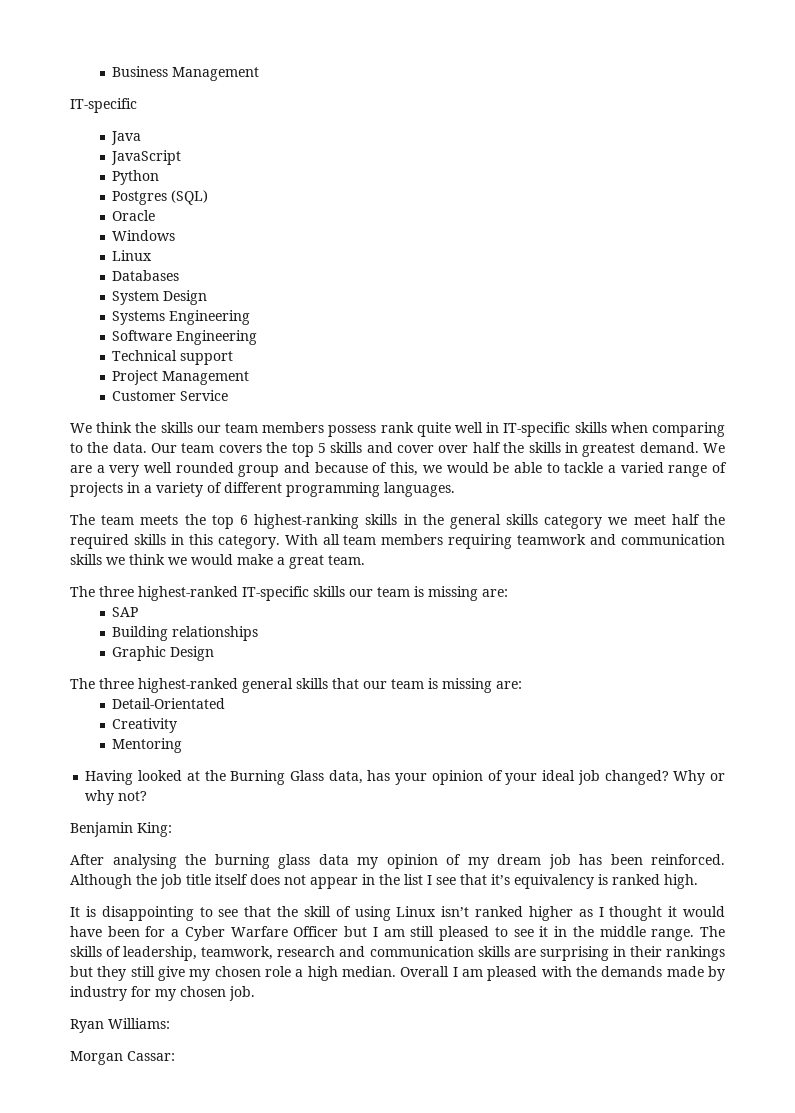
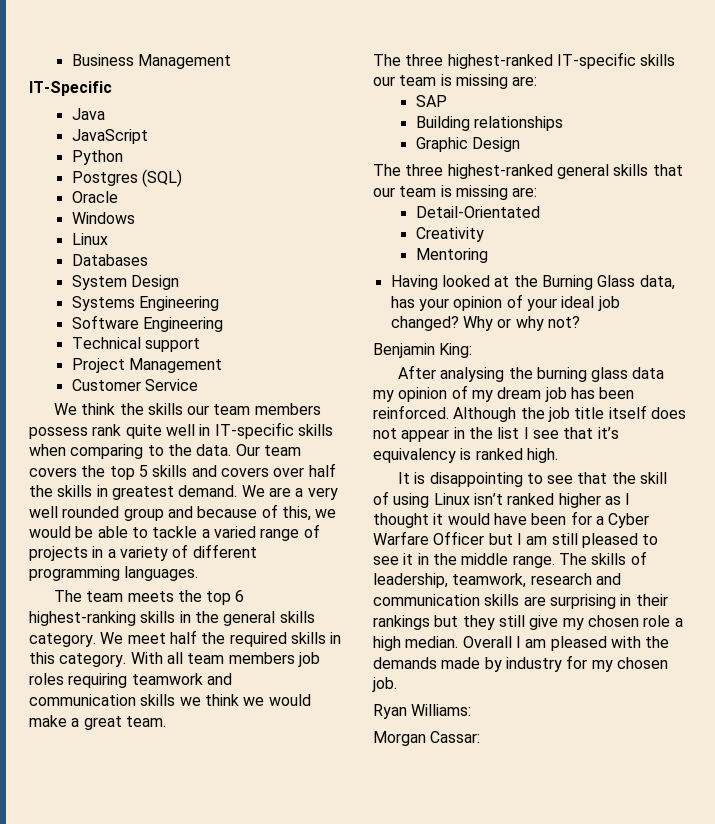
  Business Management
- IT-specific
+ IT-Specific
- Our team covers the top 5 skills and cover over half the skills in greatest demand.
+ Our team covers the top 5 skills and covers over half the skills in greatest demand.
- The team meets the top 6 highest-ranking skills in the general skills category we meet half the required skills in this category.
+ The team meets the top 6 highest-ranking skills in the general skills category. We meet half the required skills in this category.
- With all team members requiring teamwork and communication skills we think we would make a great team.
+ With all team members job roles requiring teamwork and communication skills we think we would make a great team.

